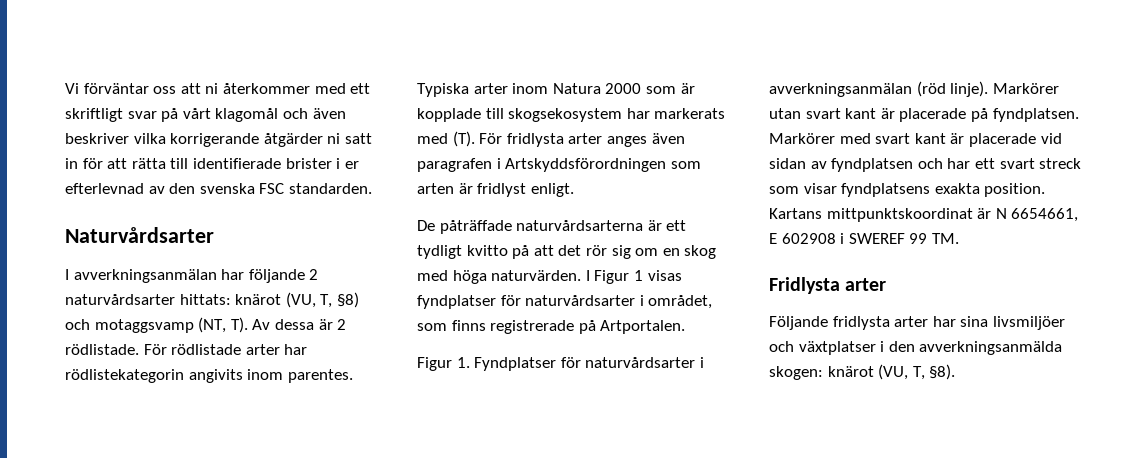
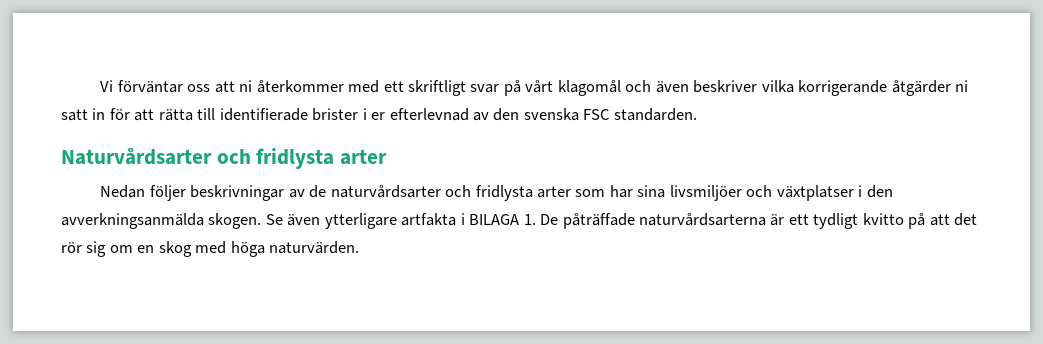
- Naturvårdsarter
- I avverkningsanmälan har följande 2 naturvårdsarter hittats: knärot (VU, T, §8) och motaggsvamp (NT, T). Av dessa är 2 rödlistade. För rödlistade arter har rödlistekategorin angivits inom parentes. Typiska arter inom Natura 2000 som är kopplade till skogsekosystem har markerats med (T). För fridlysta arter anges även paragrafen i Artskyddsförordningen som arten är fridlyst enligt.
- De påträffade naturvårdsarterna är ett tydligt kvitto på att det rör sig om en skog med höga naturvärden. I Figur 1 visas fyndplatser för naturvårdsarter i området, som finns registrerade på Artportalen.
- Figur 1. Fyndplatser för naturvårdsarter i avverkningsanmälan (röd linje). Markörer utan svart kant är placerade på fyndplatsen. Markörer med svart kant är placerade vid sidan av fyndplatsen och har ett svart streck som visar fyndplatsens exakta position. Kartans mittpunktskoordinat är N 6654661, E 602908 i SWEREF 99 TM.
- Fridlysta arter
- Följande fridlysta arter har sina livsmiljöer och växtplatser i den avverkningsanmälda skogen: knärot (VU, T, §8).
+ Naturvårdsarter och fridlysta arter
+ Nedan följer beskrivningar av de naturvårdsarter och fridlysta arter som har sina livsmiljöer och växtplatser i den avverkningsanmälda skogen. Se även ytterligare artfakta i BILAGA 1. De påträffade naturvårdsarterna är ett tydligt kvitto på att det rör sig om en skog med höga naturvärden.

